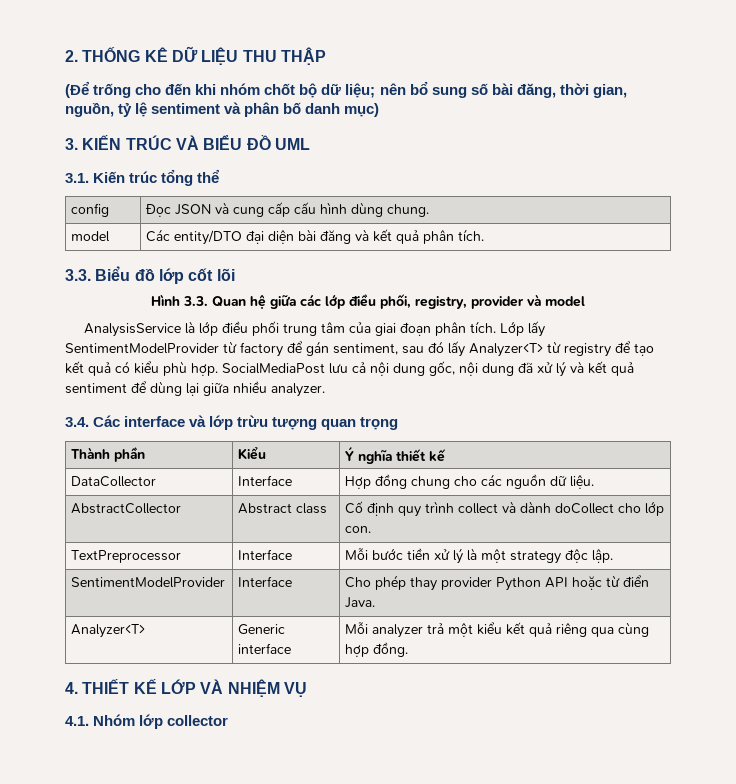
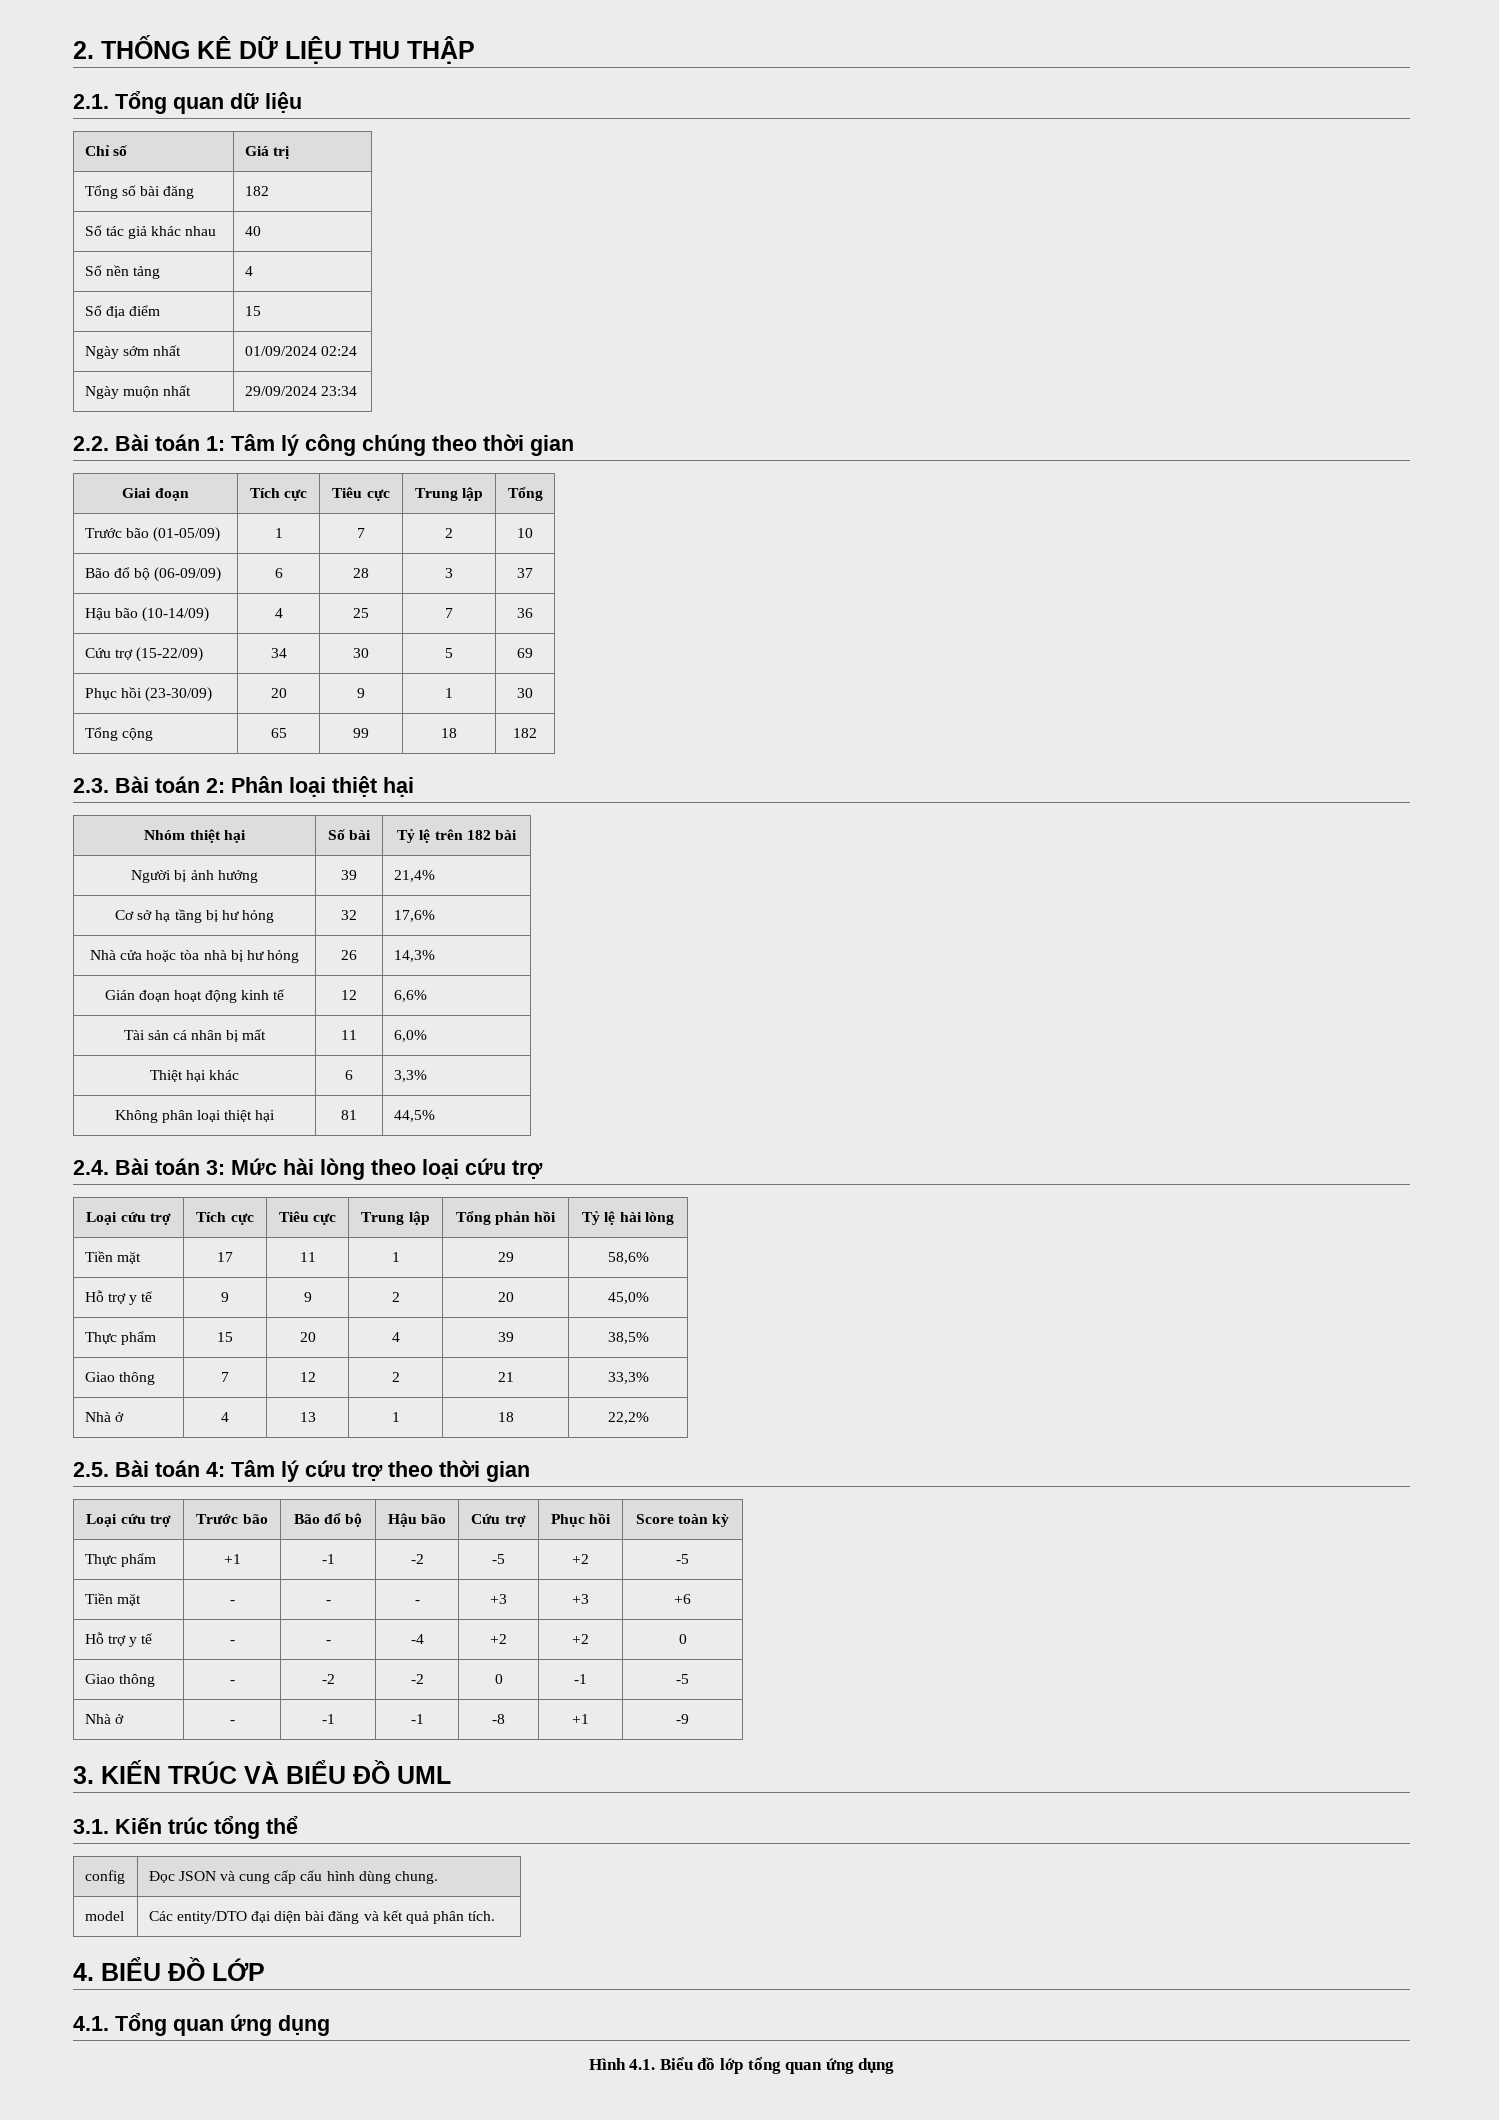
- (Để trống cho đến khi nhóm chốt bộ dữ liệu; nên bổ sung số bài đăng, thời gian, nguồn, tỷ lệ sentiment và phân bố danh mục)
+ 2.1. Tổng quan dữ liệu
+ Chỉ số | Giá trị
+ Tổng số bài đăng | 182
+ Số tác giả khác nhau | 40
+ Số nền tảng | 4
+ Số địa điểm | 15
+ Ngày sớm nhất | 01/09/2024 02:24
+ Ngày muộn nhất | 29/09/2024 23:34
+ 2.2. Bài toán 1: Tâm lý công chúng theo thời gian
+ Giai đoạn | Tích cực | Tiêu cực | Trung lập | Tổng
+ Trước bão (01-05/09) | 1 | 7 | 2 | 10
+ Bão đổ bộ (06-09/09) | 6 | 28 | 3 | 37
+ Hậu bão (10-14/09) | 4 | 25 | 7 | 36
+ Cứu trợ (15-22/09) | 34 | 30 | 5 | 69
+ Phục hồi (23-30/09) | 20 | 9 | 1 | 30
+ Tổng cộng | 65 | 99 | 18 | 182
+ 2.3. Bài toán 2: Phân loại thiệt hại
+ Nhóm thiệt hại | Số bài | Tỷ lệ trên 182 bài
+ Người bị ảnh hưởng | 39 | 21,4%
+ Cơ sở hạ tầng bị hư hỏng | 32 | 17,6%
+ Nhà cửa hoặc tòa nhà bị hư hỏng | 26 | 14,3%
+ Gián đoạn hoạt động kinh tế | 12 | 6,6%
+ Tài sản cá nhân bị mất | 11 | 6,0%
+ Thiệt hại khác | 6 | 3,3%
+ Không phân loại thiệt hại | 81 | 44,5%
+ 2.4. Bài toán 3: Mức hài lòng theo loại cứu trợ
+ Loại cứu trợ | Tích cực | Tiêu cực | Trung lập | Tổng phản hồi | Tỷ lệ hài lòng
+ Tiền mặt | 17 | 11 | 1 | 29 | 58,6%
+ Hỗ trợ y tế | 9 | 9 | 2 | 20 | 45,0%
+ Thực phẩm | 15 | 20 | 4 | 39 | 38,5%
+ Giao thông | 7 | 12 | 2 | 21 | 33,3%
+ Nhà ở | 4 | 13 | 1 | 18 | 22,2%
+ 2.5. Bài toán 4: Tâm lý cứu trợ theo thời gian
+ Loại cứu trợ | Trước bão | Bão đổ bộ | Hậu bão | Cứu trợ | Phục hồi | Score toàn kỳ
+ Thực phẩm | +1 | -1 | -2 | -5 | +2 | -5
+ Tiền mặt | - | - | - | +3 | +3 | +6
+ Hỗ trợ y tế | - | - | -4 | +2 | +2 | 0
+ Giao thông | - | -2 | -2 | 0 | -1 | -5
+ Nhà ở | - | -1 | -1 | -8 | +1 | -9
- 3.3. Biểu đồ lớp cốt lõi
- Hình 3.3. Quan hệ giữa các lớp điều phối, registry, provider và model
- AnalysisService là lớp điều phối trung tâm của giai đoạn phân tích. Lớp lấy SentimentModelProvider từ factory để gán sentiment, sau đó lấy Analyzer<T> từ registry để tạo kết quả có kiểu phù hợp. SocialMediaPost lưu cả nội dung gốc, nội dung đã xử lý và kết quả sentiment để dùng lại giữa nhiều analyzer.
- 3.4. Các interface và lớp trừu tượng quan trọng
- Thành phần | Kiểu | Ý nghĩa thiết kế
- DataCollector | Interface | Hợp đồng chung cho các nguồn dữ liệu.
- AbstractCollector | Abstract class | Cố định quy trình collect và dành doCollect cho lớp con.
- TextPreprocessor | Interface | Mỗi bước tiền xử lý là một strategy độc lập.
- SentimentModelProvider | Interface | Cho phép thay provider Python API hoặc từ điển Java.
- Analyzer<T> | Generic interface | Mỗi analyzer trả một kiểu kết quả riêng qua cùng hợp đồng.
- 4. THIẾT KẾ LỚP VÀ NHIỆM VỤ
- 4.1. Nhóm lớp collector
+ 4. BIỂU ĐỒ LỚP
+ 4.1. Tổng quan ứng dụng
+ Hình 4.1. Biểu đồ lớp tổng quan ứng dụng

